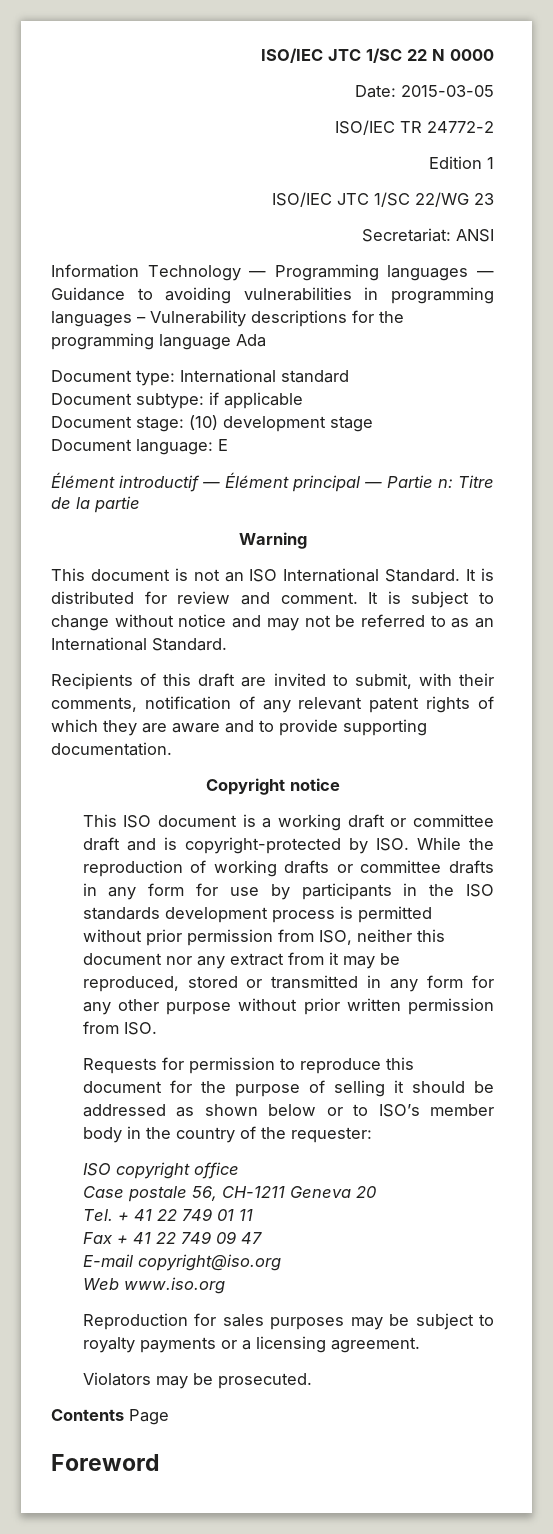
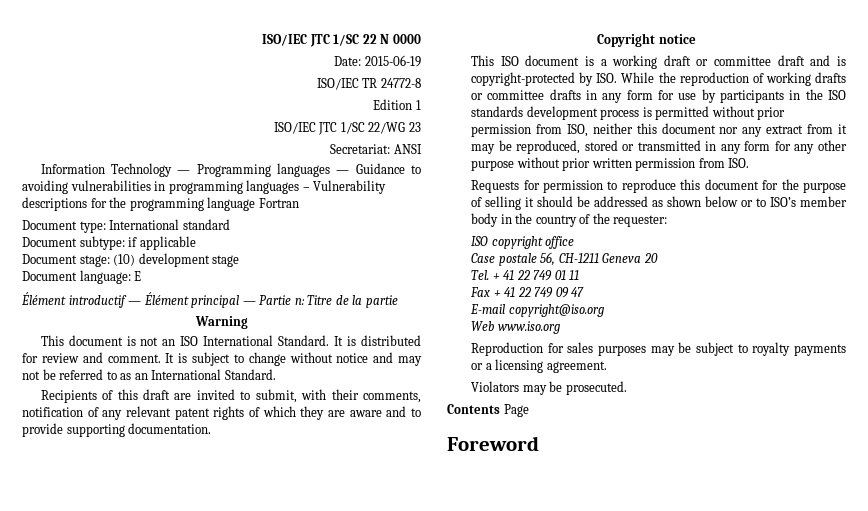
- Date: 2015-03-05
+ Date: 2015-06-19
- ISO/IEC TR 24772-2
+ ISO/IEC TR 24772-8
- Information Technology — Programming languages — Guidance to avoiding vulnerabilities in programming languages – Vulnerability descriptions for the programming language Ada
+ Information Technology — Programming languages — Guidance to avoiding vulnerabilities in programming languages – Vulnerability descriptions for the programming language Fortran

